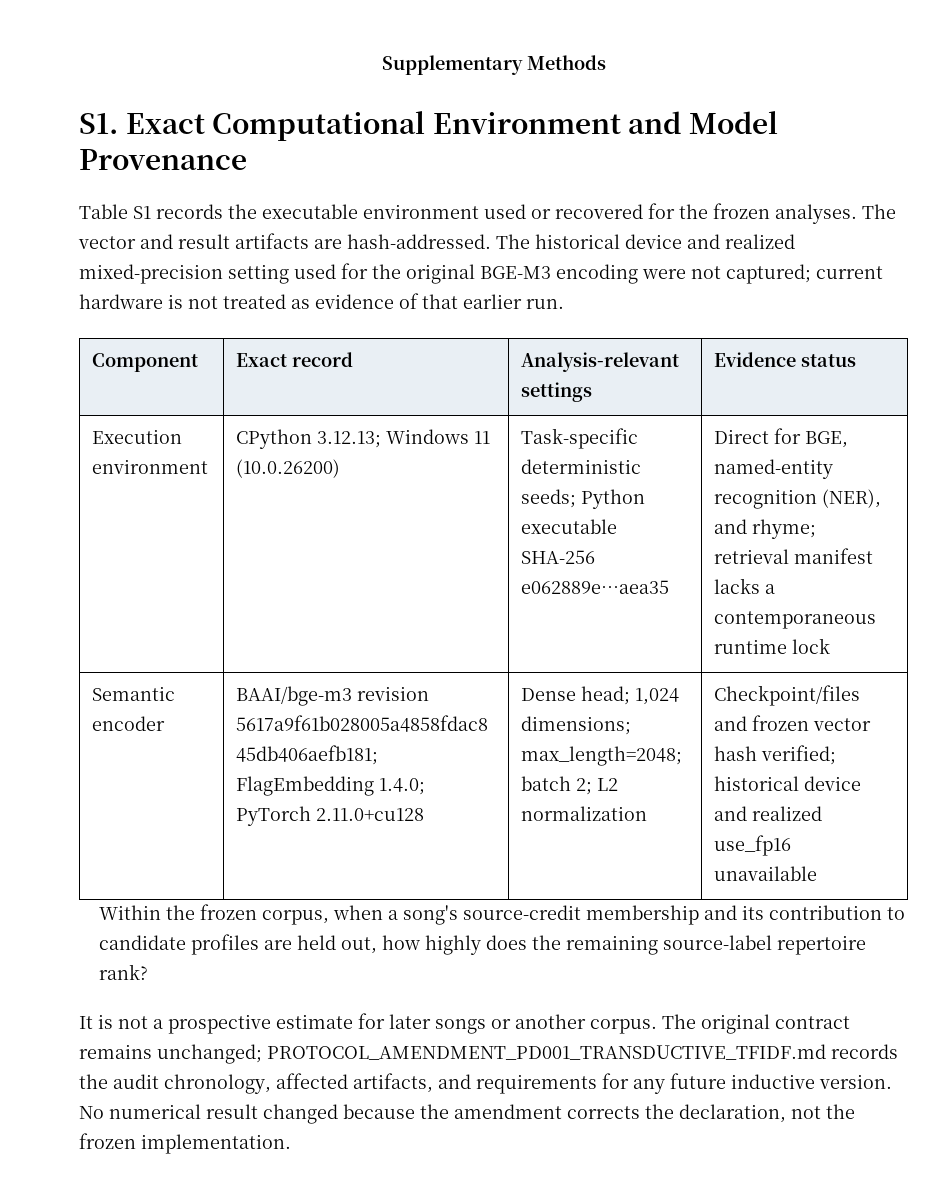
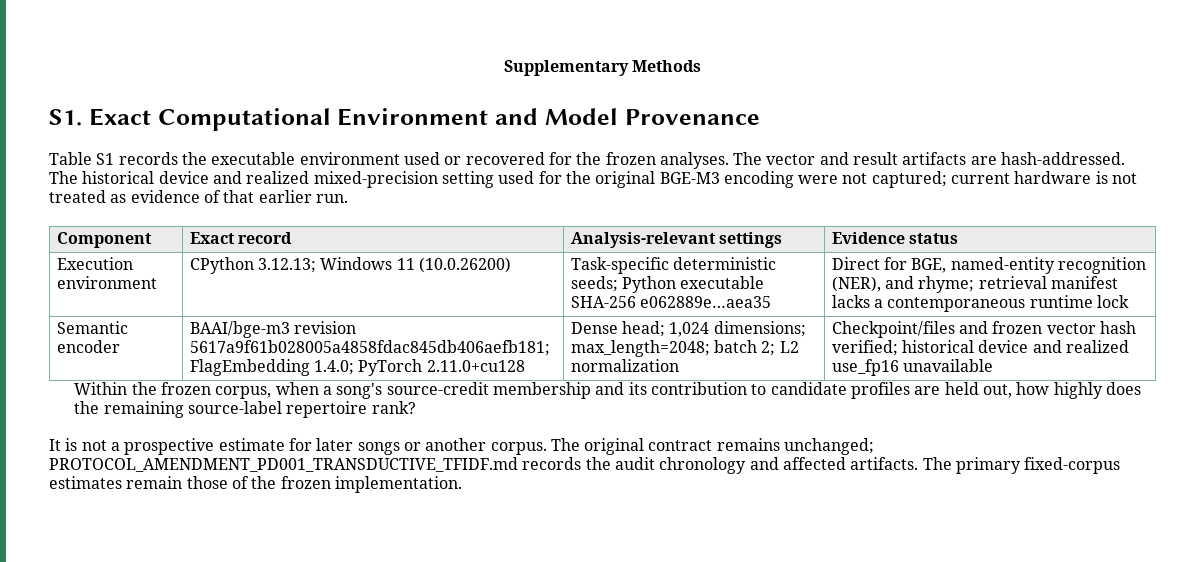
- The original contract remains unchanged; PROTOCOL_AMENDMENT_PD001_TRANSDUCTIVE_TFIDF.md records the audit chronology, affected artifacts, and requirements for any future inductive version. No numerical result changed because the amendment corrects the declaration, not the frozen implementation.
+ The original contract remains unchanged; PROTOCOL_AMENDMENT_PD001_TRANSDUCTIVE_TFIDF.md records the audit chronology and affected artifacts. The primary fixed-corpus estimates remain those of the frozen implementation.

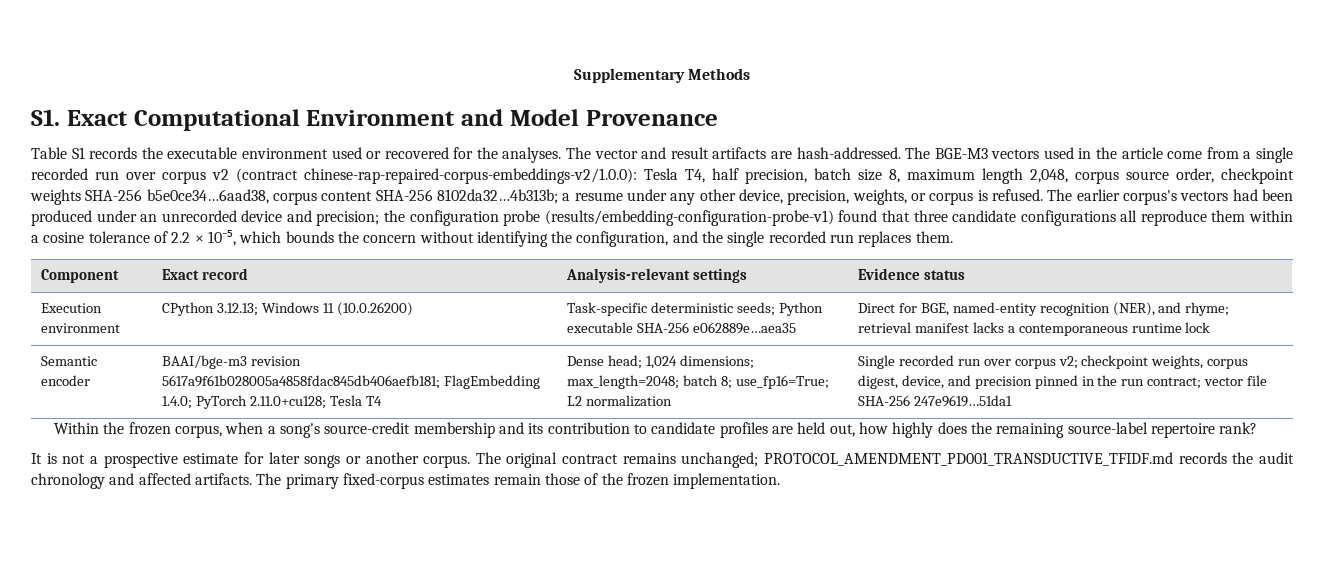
- Table S1 records the executable environment used or recovered for the frozen analyses.
+ Table S1 records the executable environment used or recovered for the analyses.
- The historical device and realized mixed-precision setting used for the original BGE-M3 encoding were not captured; current hardware is not treated as evidence of that earlier run.
+ The BGE-M3 vectors used in the article come from a single recorded run over corpus v2 (contract chinese-rap-repaired-corpus-embeddings-v2/1.0.0): Tesla T4, half precision, batch size 8, maximum length 2,048, corpus source order, checkpoint weights SHA-256 b5e0ce34…6aad38, corpus content SHA-256 8102da32…4b313b; a resume under any other device, precision, weights, or corpus is refused. The earlier corpus's vectors had been produced under an unrecorded device and precision; the configuration probe (results/embedding-configuration-probe-v1) found that three candidate configurations all reproduce them within a cosine tolerance of 2.2 × 10⁻⁵, which bounds the concern without identifying the configuration, and the single recorded run replaces them.
- BAAI/bge-m3 revision 5617a9f61b028005a4858fdac845db406aefb181; FlagEmbedding 1.4.0; PyTorch 2.11.0+cu128
+ BAAI/bge-m3 revision 5617a9f61b028005a4858fdac845db406aefb181; FlagEmbedding 1.4.0; PyTorch 2.11.0+cu128; Tesla T4
- Dense head; 1,024 dimensions; max_length=2048; batch 2; L2 normalization
+ Dense head; 1,024 dimensions; max_length=2048; batch 8; use_fp16=True; L2 normalization
- Checkpoint/files and frozen vector hash verified; historical device and realized use_fp16 unavailable
+ Single recorded run over corpus v2; checkpoint weights, corpus digest, device, and precision pinned in the run contract; vector file SHA-256 247e9619…51da1

